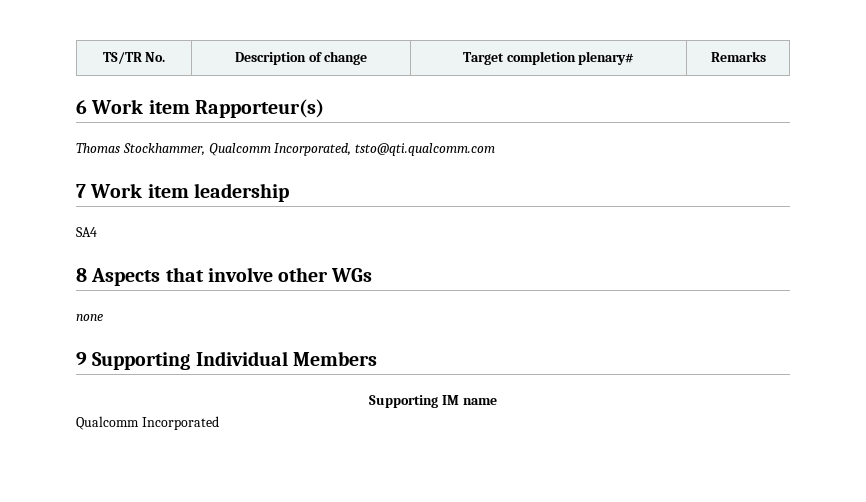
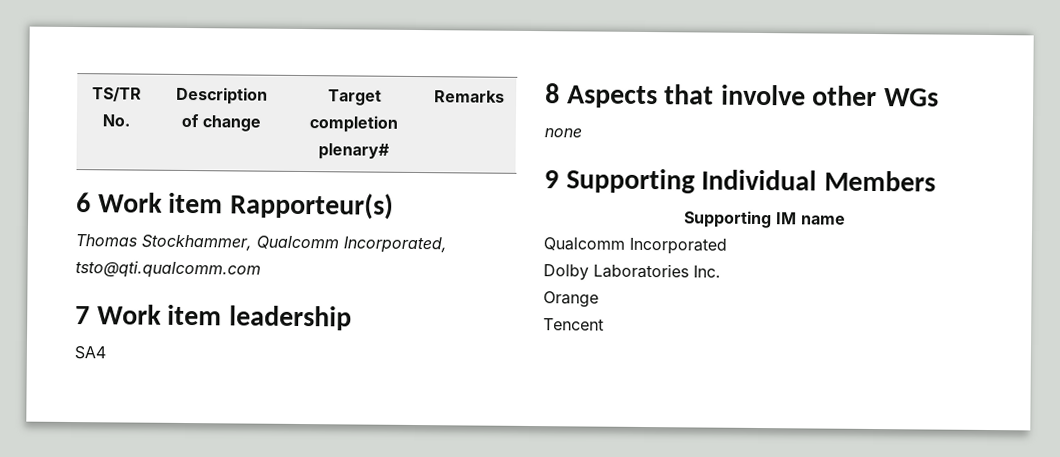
+ Dolby Laboratories Inc.
+ Orange
+ Tencent

